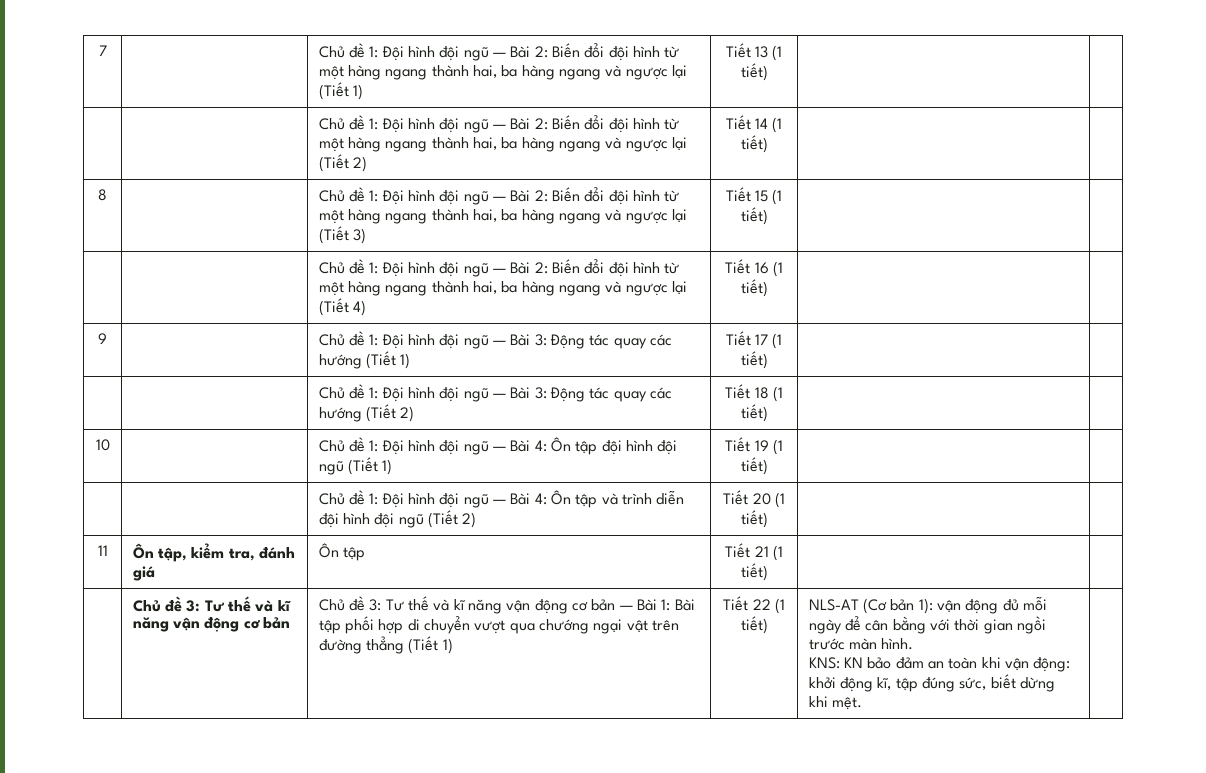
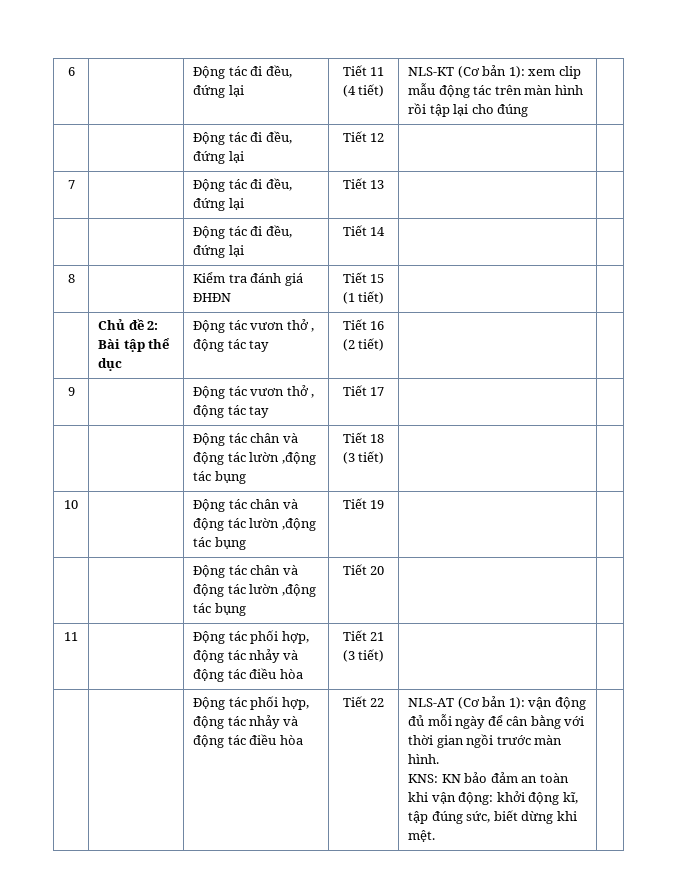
- 7 | | Chủ đề 1: Đội hình đội ngũ — Bài 2: Biến đổi đội hình từ một hàng ngang thành hai, ba hàng ngang và ngược lại (Tiết 1) | Tiết 13 (1 tiết) | |
- | | Chủ đề 1: Đội hình đội ngũ — Bài 2: Biến đổi đội hình từ một hàng ngang thành hai, ba hàng ngang và ngược lại (Tiết 2) | Tiết 14 (1 tiết) | |
+ 6 | | Động tác đi đều, đứng lại | Tiết 11 (4 tiết) | NLS-KT (Cơ bản 1): xem clip mẫu động tác trên màn hình rồi tập lại cho đúng |
+ | | Động tác đi đều, đứng lại | Tiết 12 | |
+ 7 | | Động tác đi đều, đứng lại | Tiết 13 | |
+ | | Động tác đi đều, đứng lại | Tiết 14 | |
- 8 | | Chủ đề 1: Đội hình đội ngũ — Bài 2: Biến đổi đội hình từ một hàng ngang thành hai, ba hàng ngang và ngược lại (Tiết 3) | Tiết 15 (1 tiết) | |
+ 8 | | Kiểm tra đánh giá ĐHĐN | Tiết 15 (1 tiết) | |
- | | Chủ đề 1: Đội hình đội ngũ — Bài 2: Biến đổi đội hình từ một hàng ngang thành hai, ba hàng ngang và ngược lại (Tiết 4) | Tiết 16 (1 tiết) | |
+ | Chủ đề 2: Bài tập thể dục | Động tác vươn thở , động tác tay | Tiết 16 (2 tiết) | |
- 9 | | Chủ đề 1: Đội hình đội ngũ — Bài 3: Động tác quay các hướng (Tiết 1) | Tiết 17 (1 tiết) | |
- | | Chủ đề 1: Đội hình đội ngũ — Bài 3: Động tác quay các hướng (Tiết 2) | Tiết 18 (1 tiết) | |
+ 9 | | Động tác vươn thở , động tác tay | Tiết 17 | |
+ | | Động tác chân và động tác lườn ,động tác bụng | Tiết 18 (3 tiết) | |
- 10 | | Chủ đề 1: Đội hình đội ngũ — Bài 4: Ôn tập đội hình đội ngũ (Tiết 1) | Tiết 19 (1 tiết) | |
- | | Chủ đề 1: Đội hình đội ngũ — Bài 4: Ôn tập và trình diễn đội hình đội ngũ (Tiết 2) | Tiết 20 (1 tiết) | |
- 11 | Ôn tập, kiểm tra, đánh giá | Ôn tập | Tiết 21 (1 tiết) | |
- | Chủ đề 3: Tư thế và kĩ năng vận động cơ bản | Chủ đề 3: Tư thế và kĩ năng vận động cơ bản — Bài 1: Bài tập phối hợp di chuyển vượt qua chướng ngại vật trên đường thẳng (Tiết 1)
+ 10 | | Động tác chân và động tác lườn ,động tác bụng | Tiết 19 | |
+ | | Động tác chân và động tác lườn ,động tác bụng | Tiết 20 | |
+ 11 | | Động tác phối hợp, động tác nhảy và động tác điều hòa | Tiết 21 (3 tiết) | |
+ | | Động tác phối hợp, động tác nhảy và động tác điều hòa
- Tiết 22 (1 tiết)
+ Tiết 22

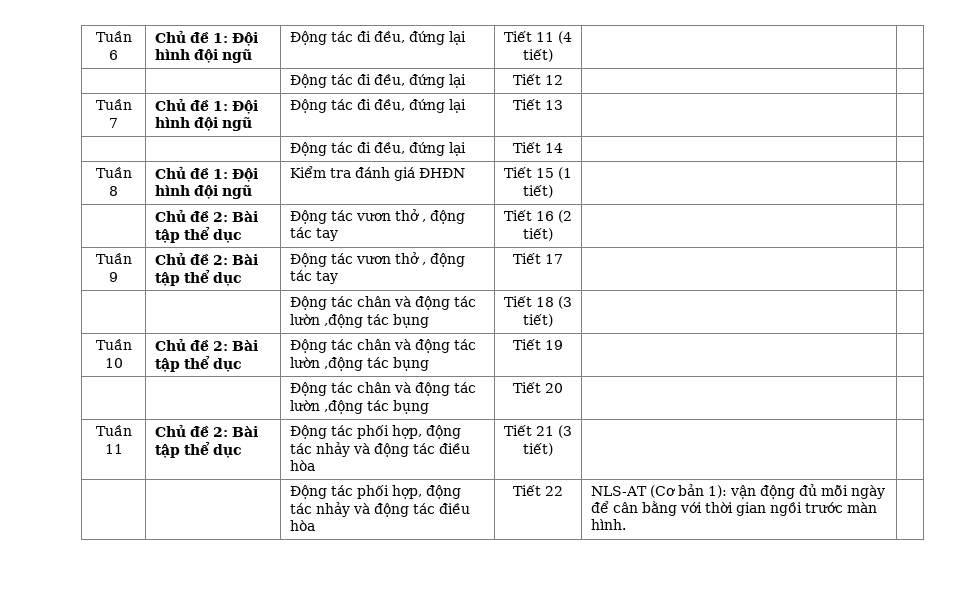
- 6 | | Động tác đi đều, đứng lại | Tiết 11 (4 tiết) | NLS-KT (Cơ bản 1): xem clip mẫu động tác trên màn hình rồi tập lại cho đúng |
+ Tuần 6 | Chủ đề 1: Đội hình đội ngũ | Động tác đi đều, đứng lại | Tiết 11 (4 tiết) | |
- 7 | | Động tác đi đều, đứng lại | Tiết 13 | |
+ Tuần 7 | Chủ đề 1: Đội hình đội ngũ | Động tác đi đều, đứng lại | Tiết 13 | |
- 8 | | Kiểm tra đánh giá ĐHĐN | Tiết 15 (1 tiết) | |
+ Tuần 8 | Chủ đề 1: Đội hình đội ngũ | Kiểm tra đánh giá ĐHĐN | Tiết 15 (1 tiết) | |
- 9 | | Động tác vươn thở , động tác tay | Tiết 17 | |
+ Tuần 9 | Chủ đề 2: Bài tập thể dục | Động tác vươn thở , động tác tay | Tiết 17 | |
- 10 | | Động tác chân và động tác lườn ,động tác bụng | Tiết 19 | |
+ Tuần 10 | Chủ đề 2: Bài tập thể dục | Động tác chân và động tác lườn ,động tác bụng | Tiết 19 | |
- 11 | | Động tác phối hợp, động tác nhảy và động tác điều hòa | Tiết 21 (3 tiết) | |
+ Tuần 11 | Chủ đề 2: Bài tập thể dục | Động tác phối hợp, động tác nhảy và động tác điều hòa | Tiết 21 (3 tiết) | |
- KNS: KN bảo đảm an toàn khi vận động: khởi động kĩ, tập đúng sức, biết dừng khi mệt.

